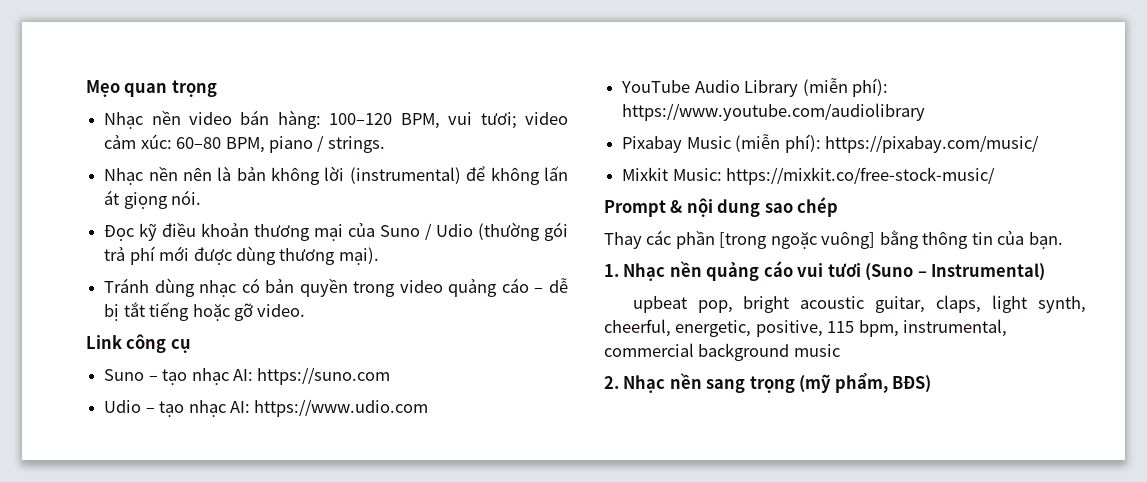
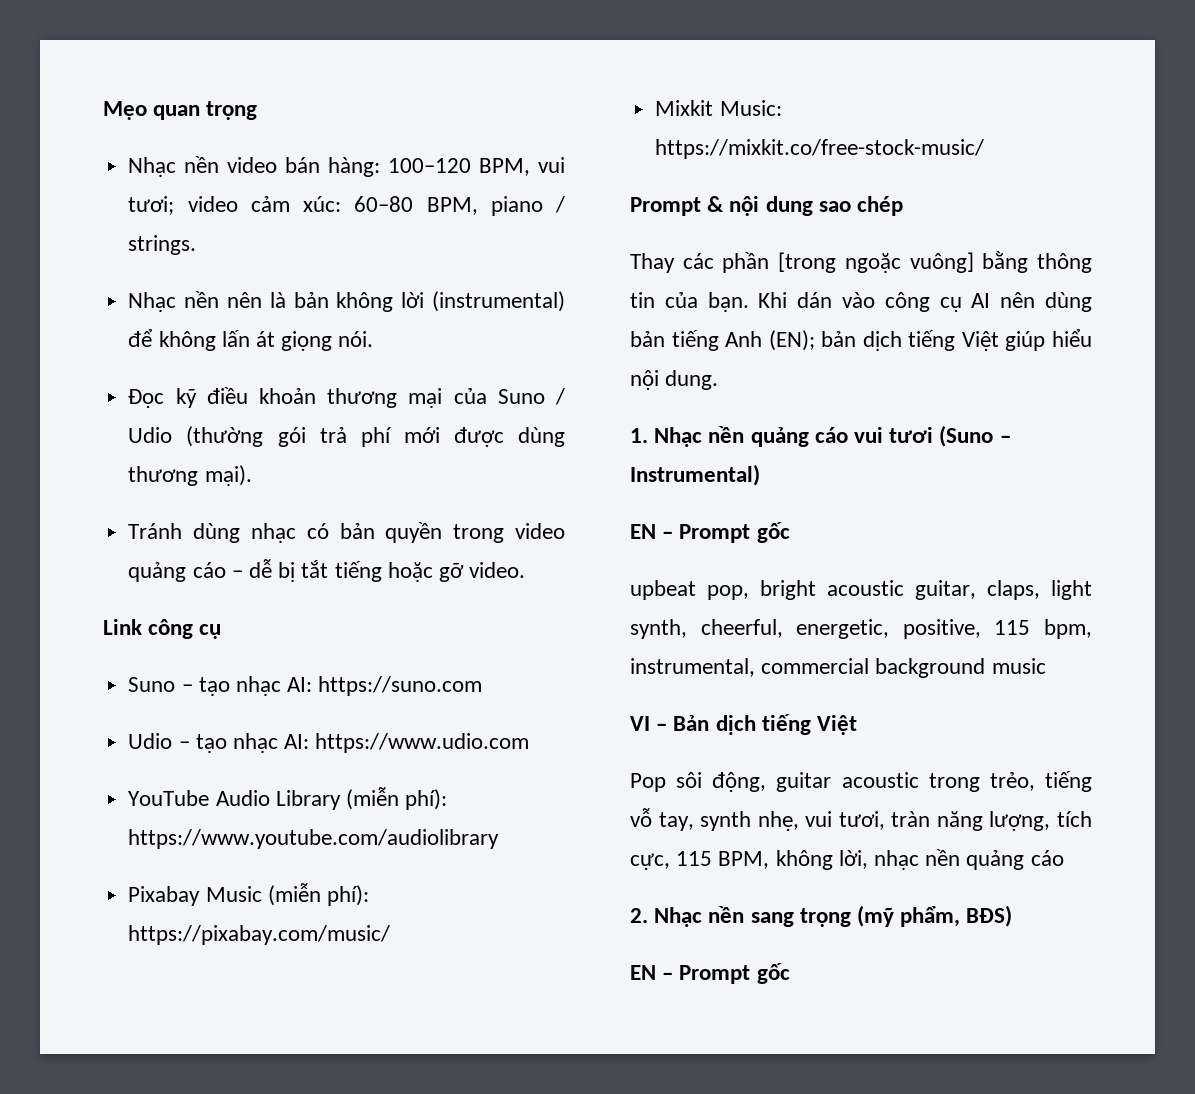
+ Khi dán vào công cụ AI nên dùng bản tiếng Anh (EN); bản dịch tiếng Việt giúp hiểu nội dung.
  1. Nhạc nền quảng cáo vui tươi (Suno – Instrumental)
+ EN – Prompt gốc
+ VI – Bản dịch tiếng Việt
+ Pop sôi động, guitar acoustic trong trẻo, tiếng vỗ tay, synth nhẹ, vui tươi, tràn năng lượng, tích cực, 115 BPM, không lời, nhạc nền quảng cáo
  2. Nhạc nền sang trọng (mỹ phẩm, BĐS)
+ EN – Prompt gốc

